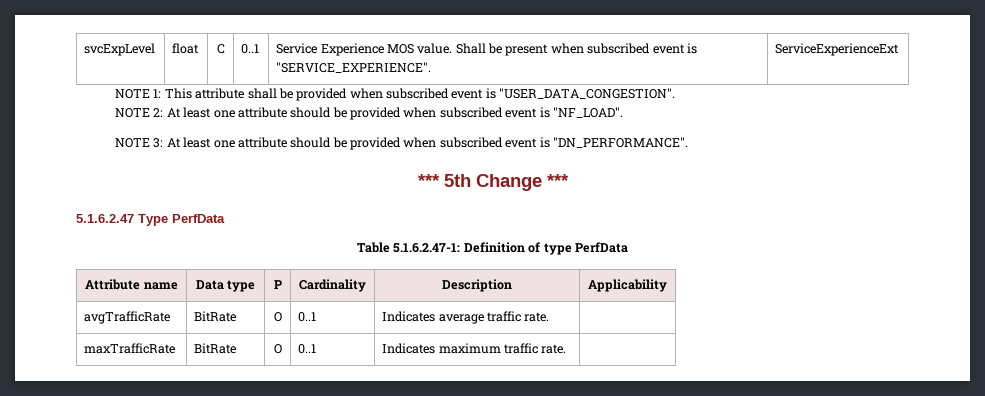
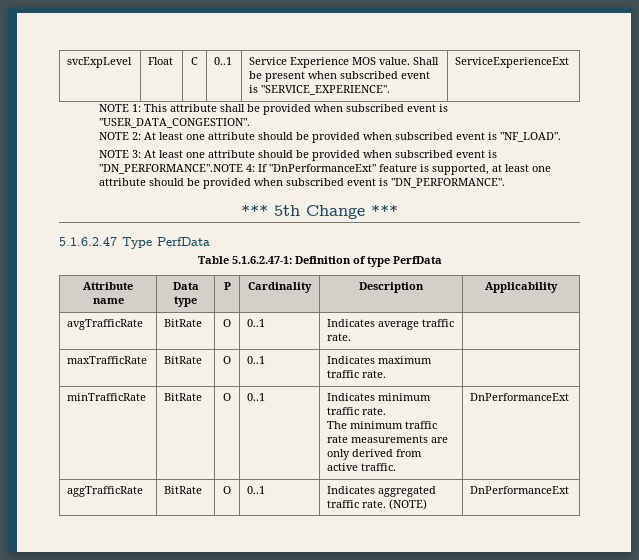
- svcExpLevel | float | C | 0..1 | Service Experience MOS value. Shall be present when subscribed event is "SERVICE_EXPERIENCE". | ServiceExperienceExt
+ svcExpLevel | Float | C | 0..1 | Service Experience MOS value. Shall be present when subscribed event is "SERVICE_EXPERIENCE". | ServiceExperienceExt
- NOTE 3: At least one attribute should be provided when subscribed event is "DN_PERFORMANCE".
+ NOTE 3: At least one attribute should be provided when subscribed event is "DN_PERFORMANCE".NOTE 4: If "DnPerformanceExt" feature is supported, at least one attribute should be provided when subscribed event is "DN_PERFORMANCE".
+ minTrafficRate | BitRate | O | 0..1 | Indicates minimum traffic rate.
+ The minimum traffic rate measurements are only derived from active traffic. | DnPerformanceExt
+ aggTrafficRate | BitRate | O | 0..1 | Indicates aggregated traffic rate. (NOTE) | DnPerformanceExt

